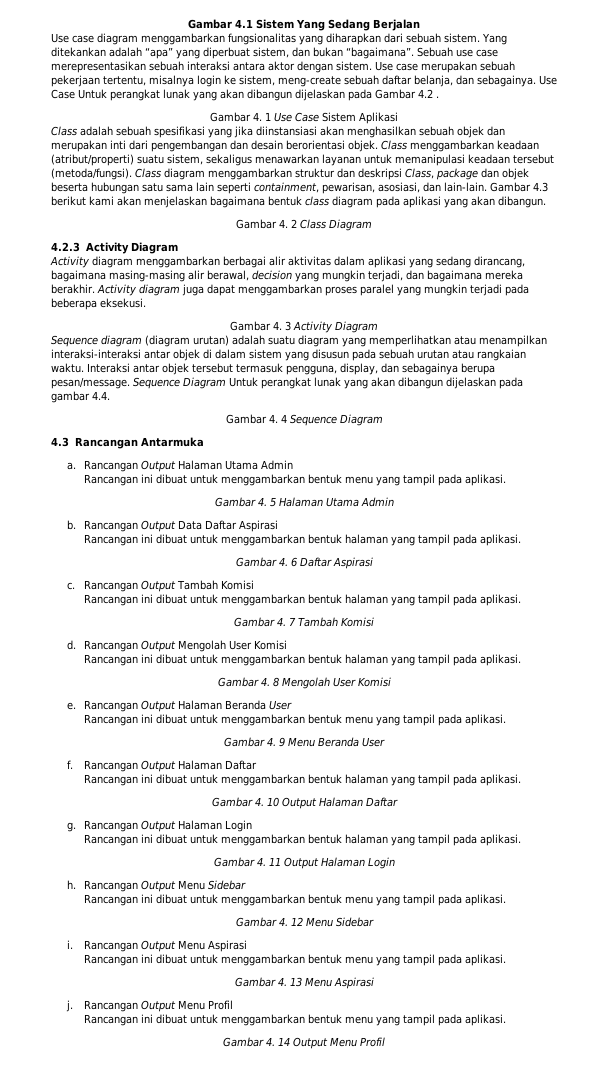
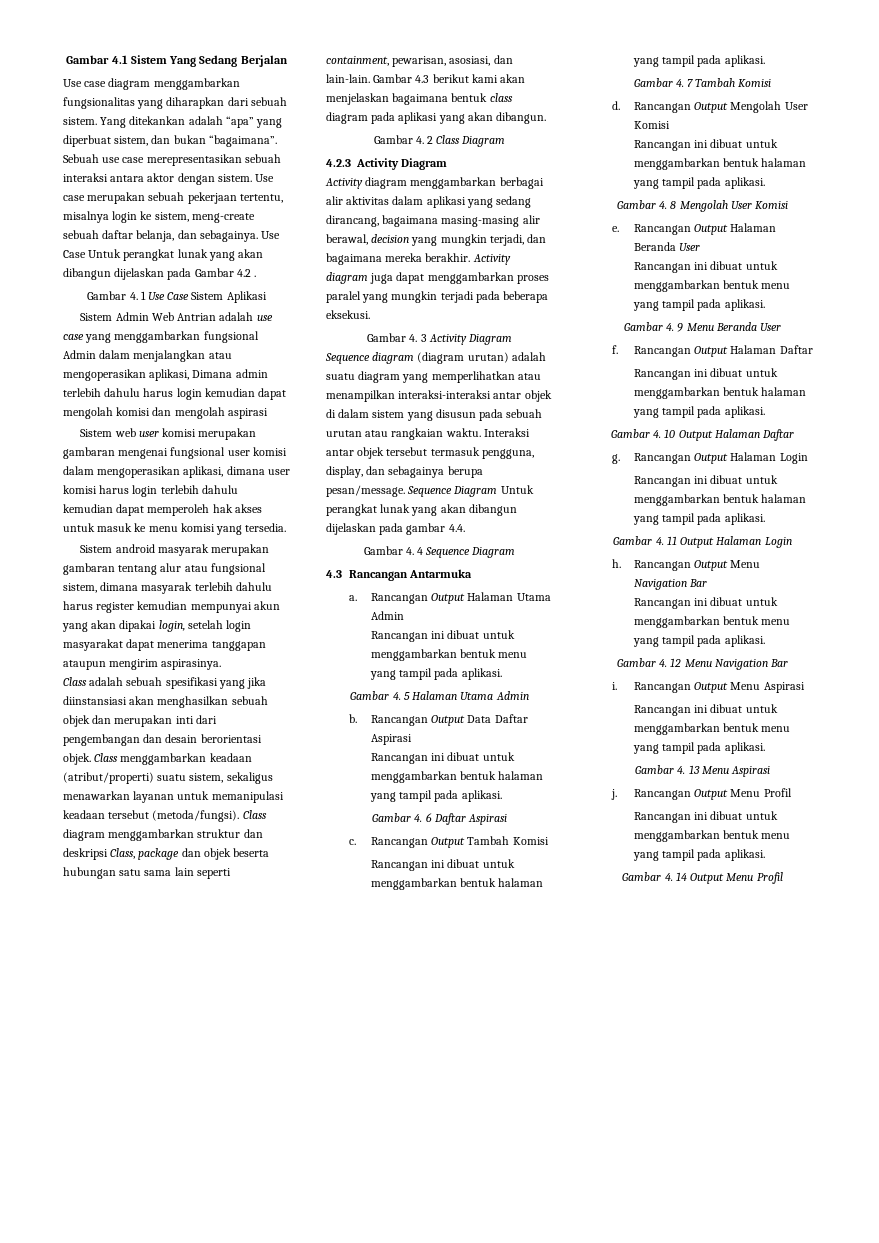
+ Sistem Admin Web Antrian adalah use case yang menggambarkan fungsional Admin dalam menjalangkan atau mengoperasikan aplikasi, Dimana admin terlebih dahulu harus login kemudian dapat mengolah komisi dan mengolah aspirasi
+ Sistem web user komisi merupakan gambaran mengenai fungsional user komisi dalam mengoperasikan aplikasi, dimana user komisi harus login terlebih dahulu kemudian dapat memperoleh hak akses untuk masuk ke menu komisi yang tersedia.
+ Sistem android masyarak merupakan gambaran tentang alur atau fungsional sistem, dimana masyarak terlebih dahulu harus register kemudian mempunyai akun yang akan dipakai login, setelah login masyarakat dapat menerima tanggapan ataupun mengirim aspirasinya.
- Rancangan Output Menu Sidebar
+ Rancangan Output Menu Navigation Bar
- Gambar 4. 12 Menu Sidebar
+ Gambar 4. 12 Menu Navigation Bar

